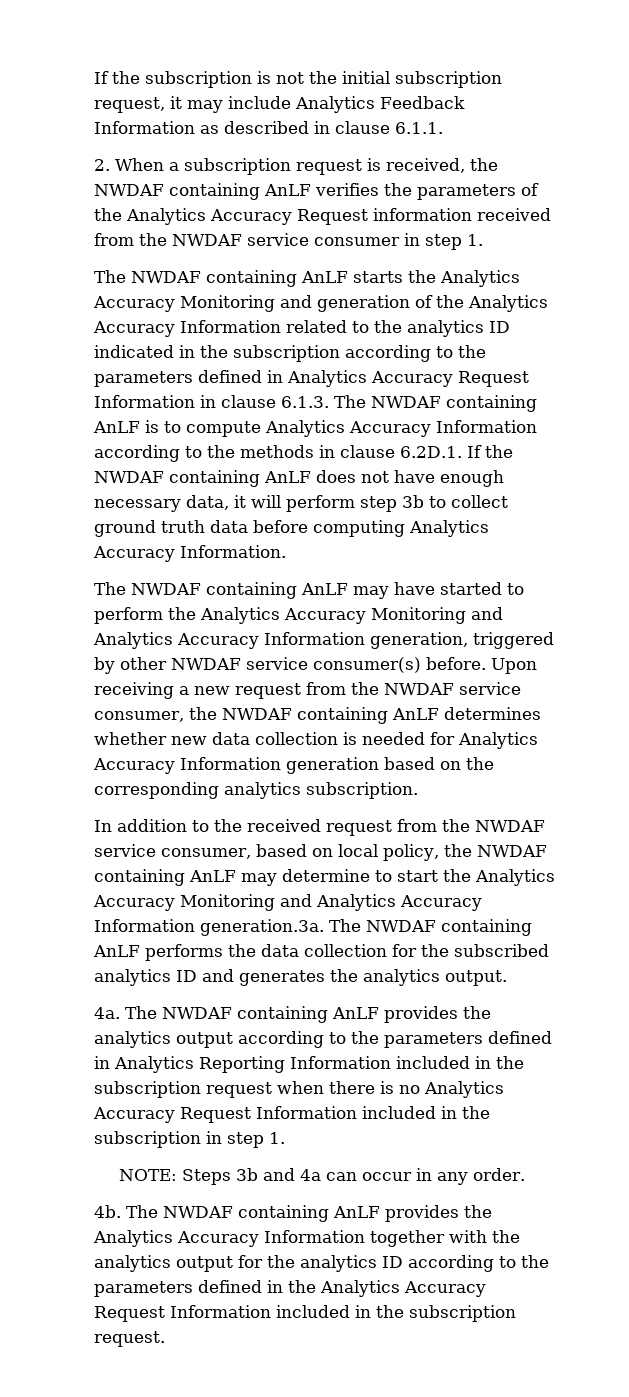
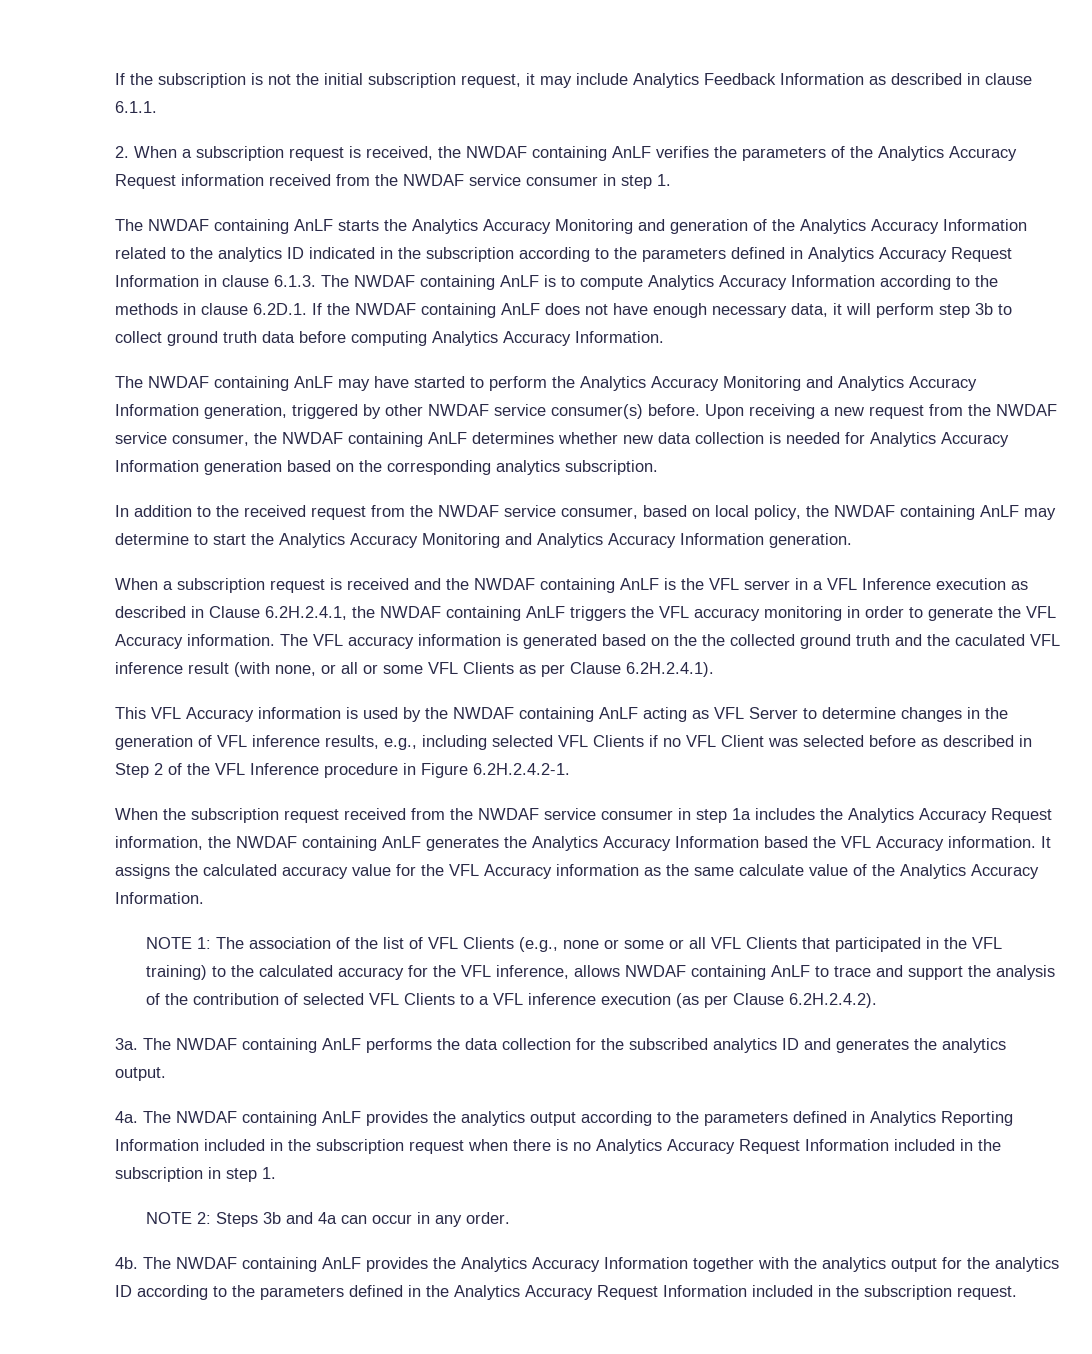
- In addition to the received request from the NWDAF service consumer, based on local policy, the NWDAF containing AnLF may determine to start the Analytics Accuracy Monitoring and Analytics Accuracy Information generation.3a. The NWDAF containing AnLF performs the data collection for the subscribed analytics ID and generates the analytics output.
+ In addition to the received request from the NWDAF service consumer, based on local policy, the NWDAF containing AnLF may determine to start the Analytics Accuracy Monitoring and Analytics Accuracy Information generation.
+ When a subscription request is received and the NWDAF containing AnLF is the VFL server in a VFL Inference execution as described in Clause 6.2H.2.4.1, the NWDAF containing AnLF triggers the VFL accuracy monitoring in order to generate the VFL Accuracy information. The VFL accuracy information is generated based on the the collected ground truth and the caculated VFL inference result (with none, or all or some VFL Clients as per Clause 6.2H.2.4.1).
+ This VFL Accuracy information is used by the NWDAF containing AnLF acting as VFL Server to determine changes in the generation of VFL inference results, e.g., including selected VFL Clients if no VFL Client was selected before as described in Step 2 of the VFL Inference procedure in Figure 6.2H.2.4.2-1.
+ When the subscription request received from the NWDAF service consumer in step 1a includes the Analytics Accuracy Request information, the NWDAF containing AnLF generates the Analytics Accuracy Information based the VFL Accuracy information. It assigns the calculated accuracy value for the VFL Accuracy information as the same calculate value of the Analytics Accuracy Information.
+ NOTE 1: The association of the list of VFL Clients (e.g., none or some or all VFL Clients that participated in the VFL training) to the calculated accuracy for the VFL inference, allows NWDAF containing AnLF to trace and support the analysis of the contribution of selected VFL Clients to a VFL inference execution (as per Clause 6.2H.2.4.2).
+ 3a. The NWDAF containing AnLF performs the data collection for the subscribed analytics ID and generates the analytics output.
- NOTE: Steps 3b and 4a can occur in any order.
+ NOTE 2: Steps 3b and 4a can occur in any order.

